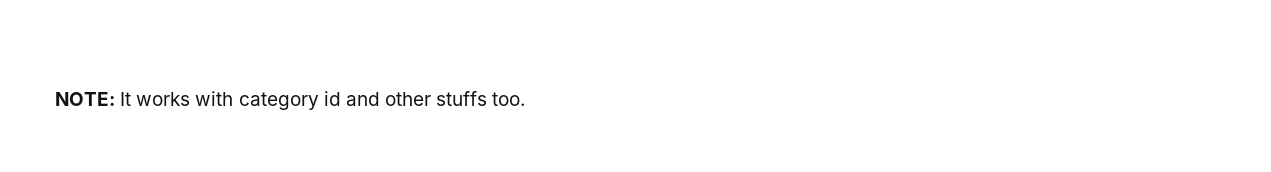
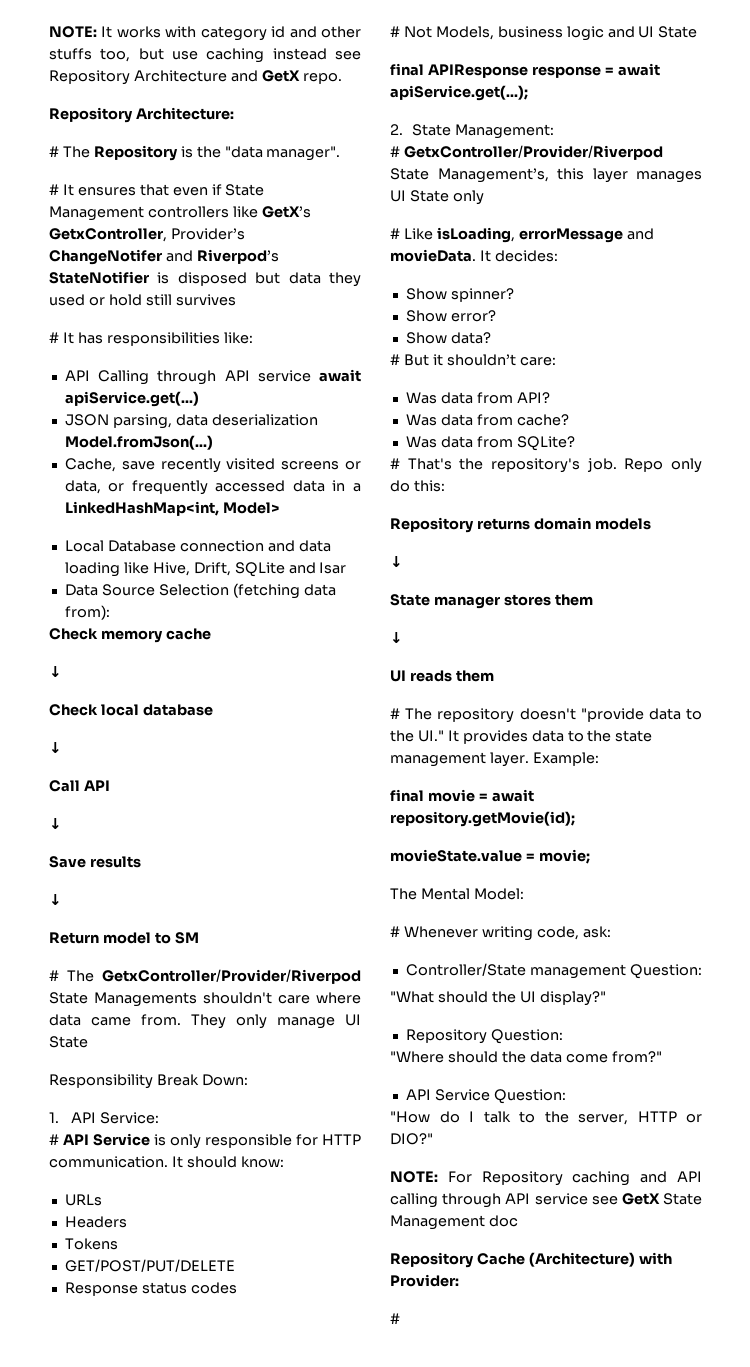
- NOTE: It works with category id and other stuffs too.
+ NOTE: It works with category id and other stuffs too, but use caching instead see Repository Architecture and GetX repo.
+ Repository Architecture:
+ # The Repository is the "data manager".
+ # It ensures that even if State Management controllers like GetX’s GetxController, Provider’s ChangeNotifer and Riverpod’s StateNotifier is disposed but data they used or hold still survives
+ # It has responsibilities like:
+ API Calling through API service await apiService.get(...)
+ JSON parsing, data deserialization Model.fromJson(...)
+ Cache, save recently visited screens or data, or frequently accessed data in a LinkedHashMap<int, Model>
+ Local Database connection and data loading like Hive, Drift, SQLite and Isar
+ Data Source Selection (fetching data from):
+ Check memory cache
+ ↓
+ Check local database
+ ↓
+ Call API
+ ↓
+ Save results
+ ↓
+ Return model to SM
+ # The GetxController/Provider/Riverpod State Managements shouldn't care where data came from. They only manage UI State
+ Responsibility Break Down:
+ 1. API Service:
+ # API Service is only responsible for HTTP communication. It should know:
+ URLs
+ Headers
+ Tokens
+ GET/POST/PUT/DELETE
+ Response status codes
+ # Not Models, business logic and UI State
+ final APIResponse response = await apiService.get(...);
+ 2. State Management:
+ # GetxController/Provider/Riverpod State Management’s, this layer manages UI State only
+ # Like isLoading, errorMessage and movieData. It decides:
+ Show spinner?
+ Show error?
+ Show data?
+ # But it shouldn’t care:
+ Was data from API?
+ Was data from cache?
+ Was data from SQLite?
+ # That's the repository's job. Repo only do this:
+ Repository returns domain models
+ ↓
+ State manager stores them
+ ↓
+ UI reads them
+ # The repository doesn't "provide data to the UI." It provides data to the state management layer. Example:
+ final movie = await repository.getMovie(id);
+ movieState.value = movie;
+ The Mental Model:
+ # Whenever writing code, ask:
+ Controller/State management Question:
+ "What should the UI display?"
+ Repository Question:
+ "Where should the data come from?"
+ API Service Question:
+ "How do I talk to the server, HTTP or DIO?"
+ NOTE: For Repository caching and API calling through API service see GetX State Management doc
+ Repository Cache (Architecture) with Provider:
+ #

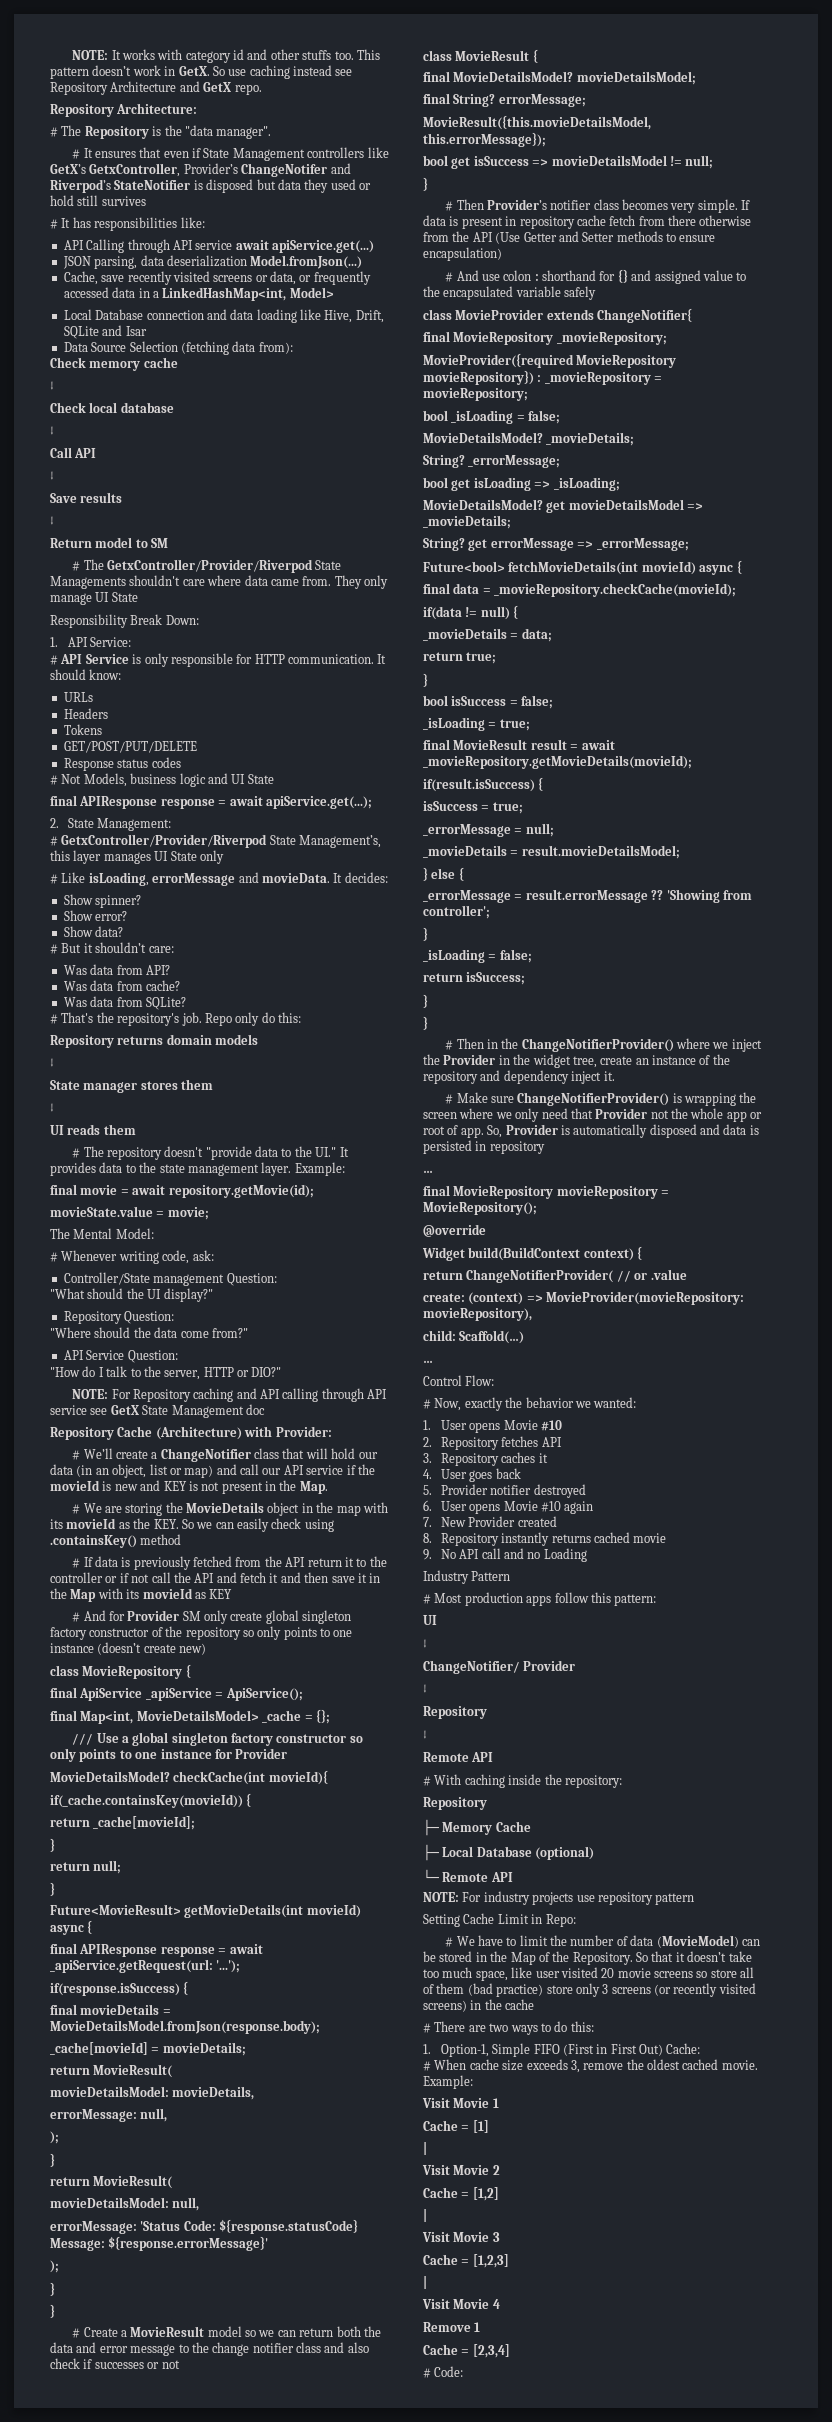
- NOTE: It works with category id and other stuffs too, but use caching instead see Repository Architecture and GetX repo.
+ NOTE: It works with category id and other stuffs too. This pattern doesn’t work in GetX. So use caching instead see Repository Architecture and GetX repo.
  Repository Cache (Architecture) with Provider:
- #
+ # We’ll create a ChangeNotifier class that will hold our data (in an object, list or map) and call our API service if the movieId is new and KEY is not present in the Map.
+ # We are storing the MovieDetails object in the map with its movieId as the KEY. So we can easily check using .containsKey() method
+ # If data is previously fetched from the API return it to the controller or if not call the API and fetch it and then save it in the Map with its movieId as KEY
+ # And for Provider SM only create global singleton factory constructor of the repository so only points to one instance (doesn’t create new)
+ class MovieRepository {
+ final ApiService _apiService = ApiService();
+ final Map<int, MovieDetailsModel> _cache = {};
+ /// Use a global singleton factory constructor so only points to one instance for Provider
+ MovieDetailsModel? checkCache(int movieId){
+ if(_cache.containsKey(movieId)) {
+ return _cache[movieId];
+ }
+ return null;
+ }
+ Future<MovieResult> getMovieDetails(int movieId) async {
+ final APIResponse response = await _apiService.getRequest(url: '...');
+ if(response.isSuccess) {
+ final movieDetails = MovieDetailsModel.fromJson(response.body);
+ _cache[movieId] = movieDetails;
+ return MovieResult(
+ movieDetailsModel: movieDetails,
+ errorMessage: null,
+ );
+ }
+ return MovieResult(
+ movieDetailsModel: null,
+ errorMessage: 'Status Code: ${response.statusCode} Message: ${response.errorMessage}'
+ );
+ }
+ }
+ # Create a MovieResult model so we can return both the data and error message to the change notifier class and also check if successes or not
+ class MovieResult {
+ final MovieDetailsModel? movieDetailsModel;
+ final String? errorMessage;
+ MovieResult({this.movieDetailsModel, this.errorMessage});
+ bool get isSuccess => movieDetailsModel != null;
+ }
+ # Then Provider’s notifier class becomes very simple. If data is present in repository cache fetch from there otherwise from the API (Use Getter and Setter methods to ensure encapsulation)
+ # And use colon : shorthand for {} and assigned value to the encapsulated variable safely
+ class MovieProvider extends ChangeNotifier{
+ final MovieRepository _movieRepository;
+ MovieProvider({required MovieRepository movieRepository}) : _movieRepository = movieRepository;
+ bool _isLoading = false;
+ MovieDetailsModel? _movieDetails;
+ String? _errorMessage;
+ bool get isLoading => _isLoading;
+ MovieDetailsModel? get movieDetailsModel => _movieDetails;
+ String? get errorMessage => _errorMessage;
+ Future<bool> fetchMovieDetails(int movieId) async {
+ final data = _movieRepository.checkCache(movieId);
+ if(data != null) {
+ _movieDetails = data;
+ return true;
+ }
+ bool isSuccess = false;
+ _isLoading = true;
+ final MovieResult result = await _movieRepository.getMovieDetails(movieId);
+ if(result.isSuccess) {
+ isSuccess = true;
+ _errorMessage = null;
+ _movieDetails = result.movieDetailsModel;
+ } else {
+ _errorMessage = result.errorMessage ?? 'Showing from controller';
+ }
+ _isLoading = false;
+ return isSuccess;
+ }
+ }
+ # Then in the ChangeNotifierProvider() where we inject the Provider in the widget tree, create an instance of the repository and dependency inject it.
+ # Make sure ChangeNotifierProvider() is wrapping the screen where we only need that Provider not the whole app or root of app. So, Provider is automatically disposed and data is persisted in repository
+ …
+ final MovieRepository movieRepository = MovieRepository();
+ @override
+ Widget build(BuildContext context) {
+ return ChangeNotifierProvider( // or .value
+ create: (context) => MovieProvider(movieRepository: movieRepository),
+ child: Scaffold(…)
+ …
+ Control Flow:
+ # Now, exactly the behavior we wanted:
+ 1. User opens Movie #10
+ 2. Repository fetches API
+ 3. Repository caches it
+ 4. User goes back
+ 5. Provider notifier destroyed
+ 6. User opens Movie #10 again
+ 7. New Provider created
+ 8. Repository instantly returns cached movie
+ 9. No API call and no Loading
+ Industry Pattern
+ # Most production apps follow this pattern:
+ UI
+ ↓
+ ChangeNotifier/ Provider
+ ↓
+ Repository
+ ↓
+ Remote API
+ # With caching inside the repository:
+ Repository
+ ├─ Memory Cache
+ ├─ Local Database (optional)
+ └─ Remote API
+ NOTE: For industry projects use repository pattern
+ Setting Cache Limit in Repo:
+ # We have to limit the number of data (MovieModel) can be stored in the Map of the Repository. So that it doesn’t take too much space, like user visited 20 movie screens so store all of them (bad practice) store only 3 screens (or recently visited screens) in the cache
+ # There are two ways to do this:
+ 1. Option-1, Simple FIFO (First in First Out) Cache:
+ # When cache size exceeds 3, remove the oldest cached movie. Example:
+ Visit Movie 1
+ Cache = [1]
+ |
+ Visit Movie 2
+ Cache = [1,2]
+ |
+ Visit Movie 3
+ Cache = [1,2,3]
+ |
+ Visit Movie 4
+ Remove 1
+ Cache = [2,3,4]
+ # Code:

